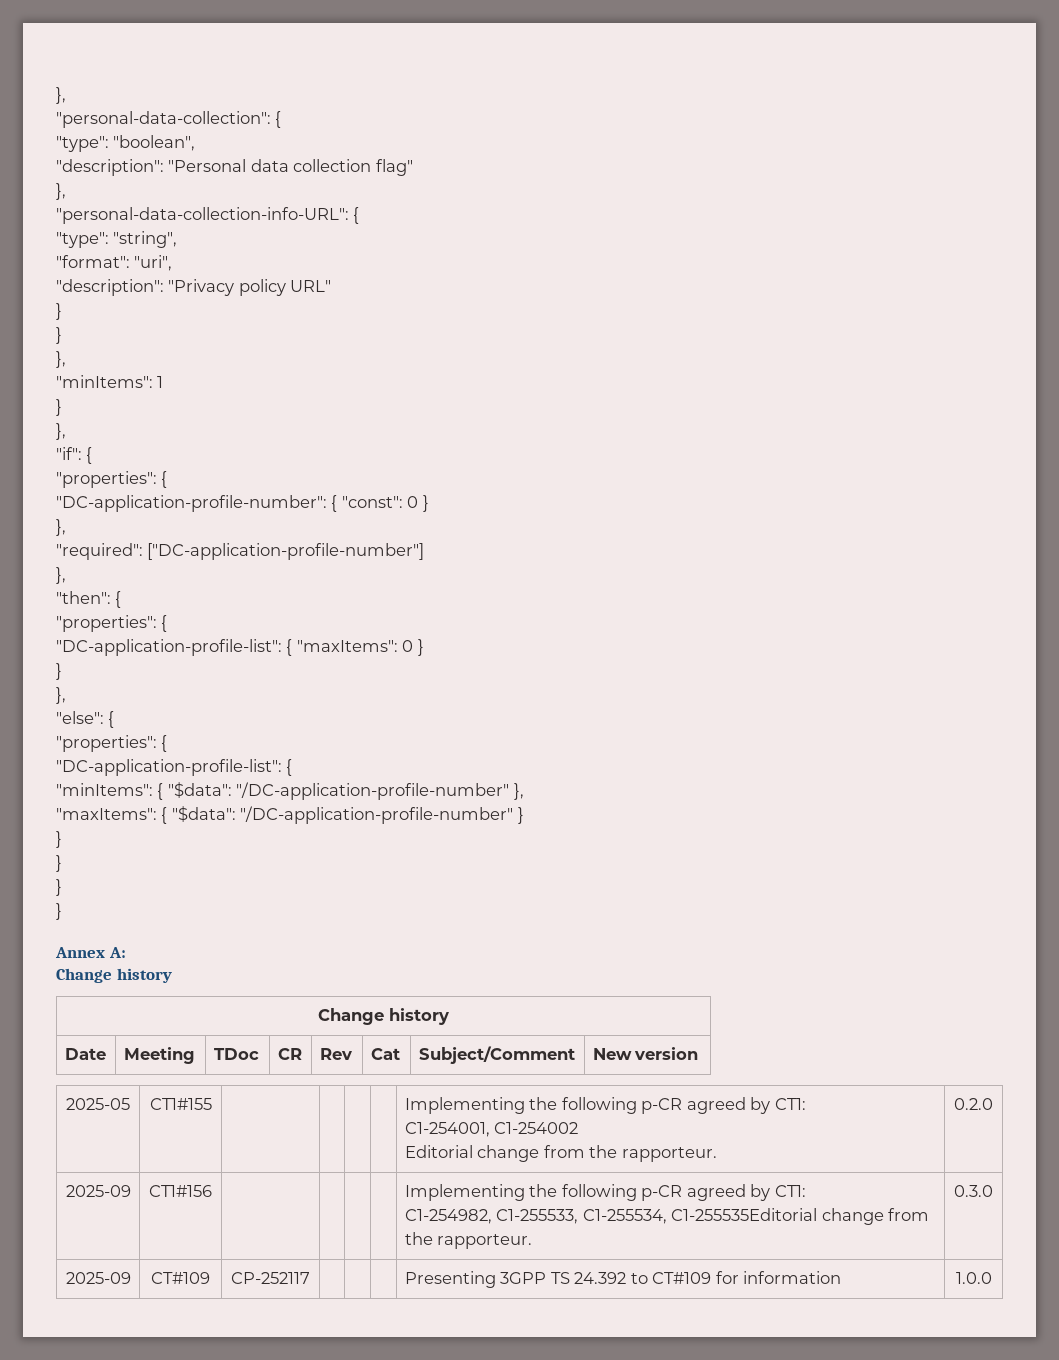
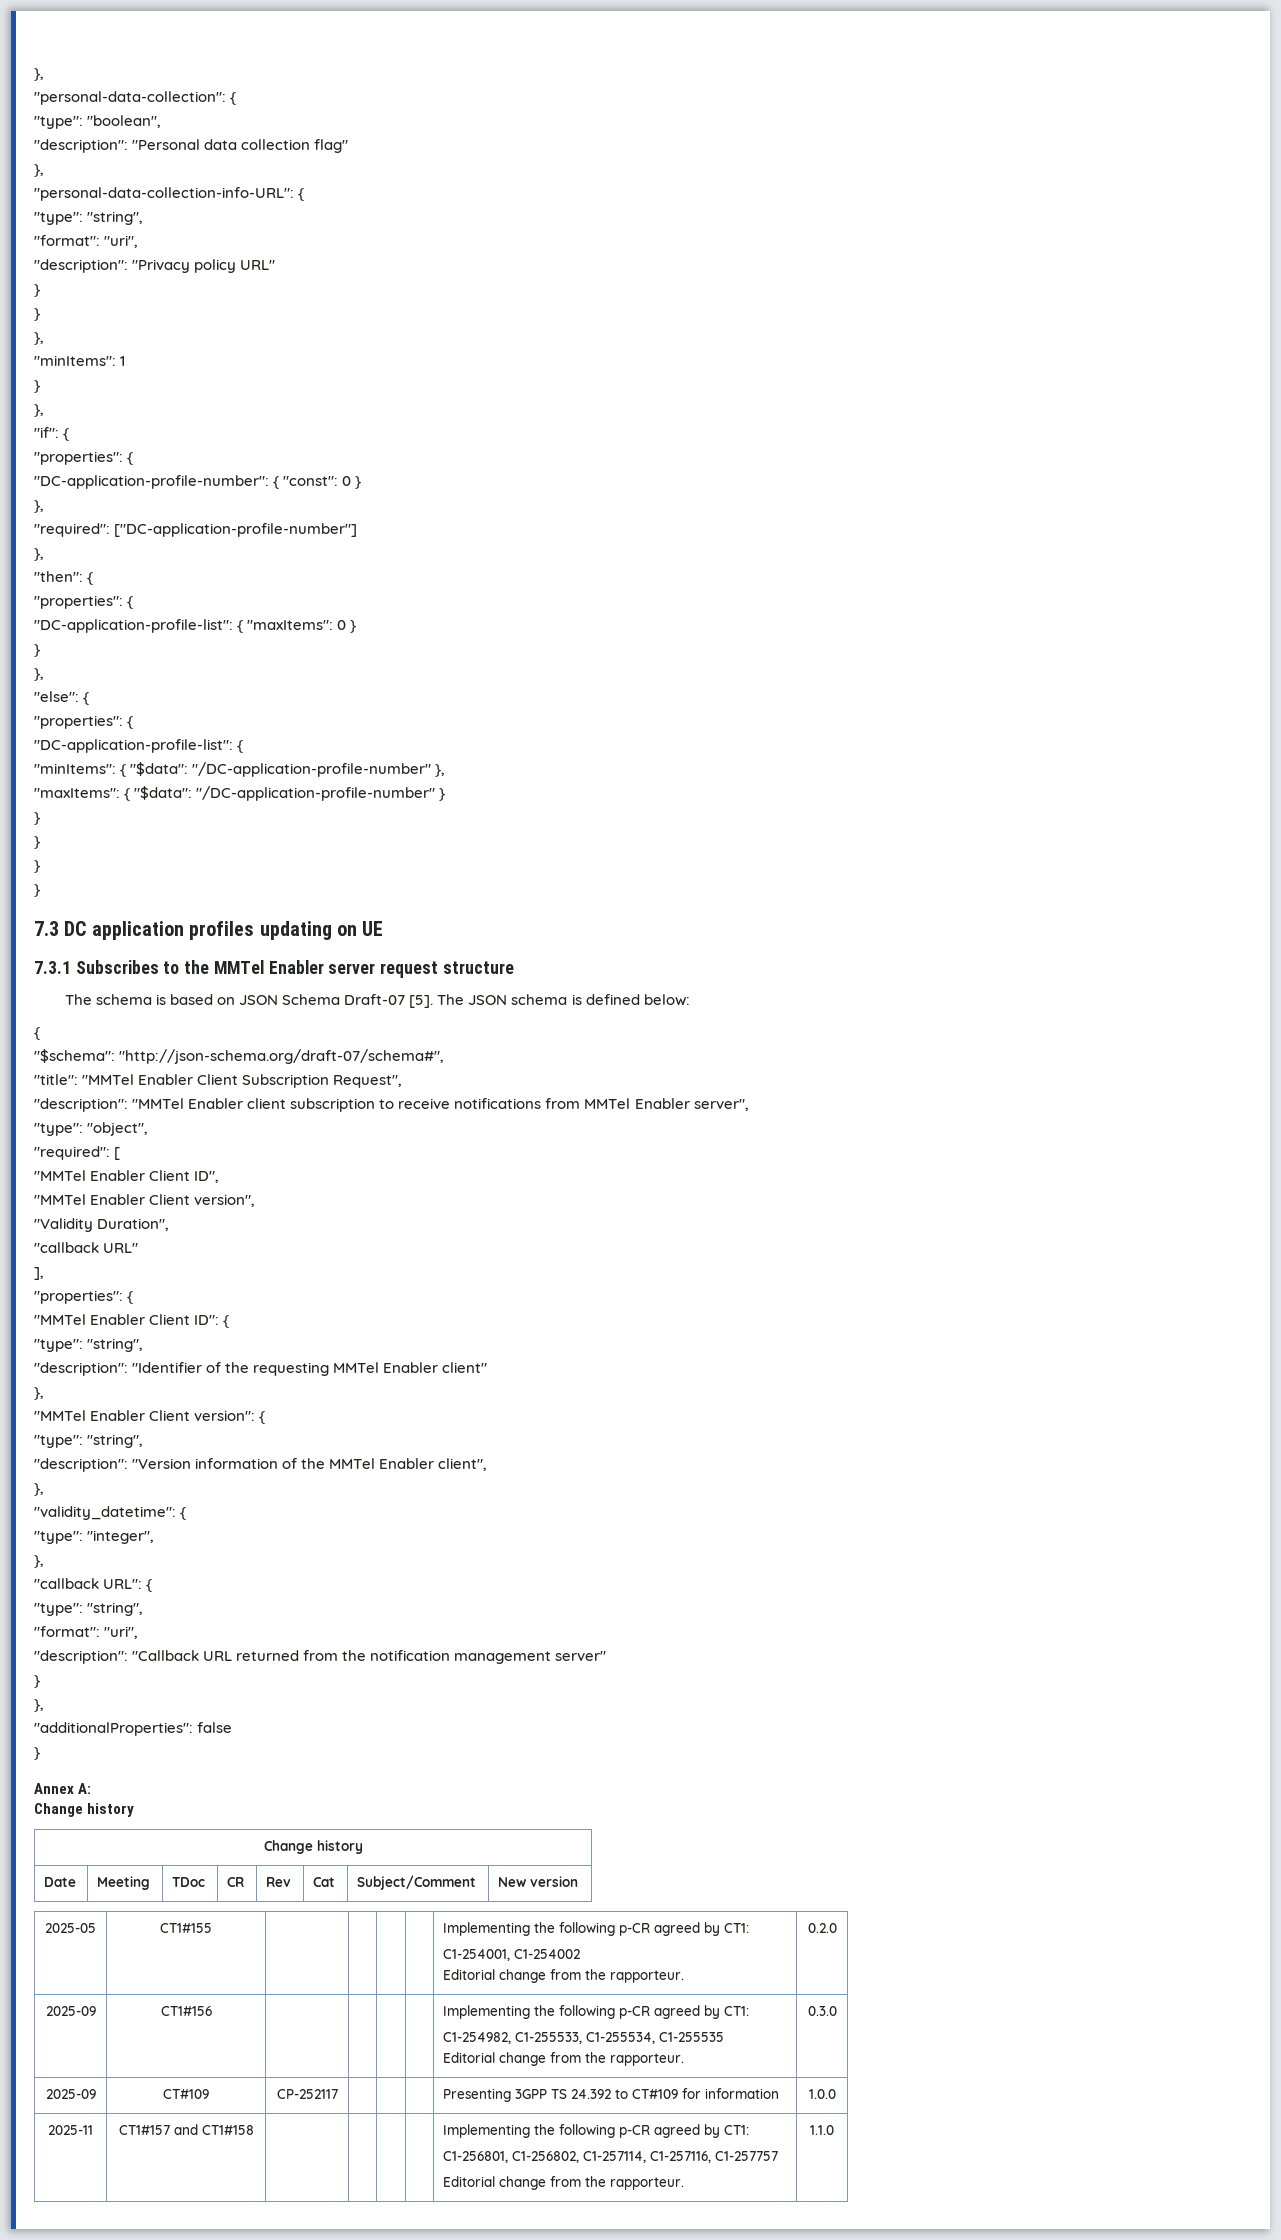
+ 7.3 DC application profiles updating on UE
+ 7.3.1 Subscribes to the MMTel Enabler server request structure
+ The schema is based on JSON Schema Draft-07 [5]. The JSON schema is defined below:
+ {
+ "$schema": "http://json-schema.org/draft-07/schema#",
+ "title": "MMTel Enabler Client Subscription Request",
+ "description": "MMTel Enabler client subscription to receive notifications from MMTel Enabler server",
+ "type": "object",
+ "required": [
+ "MMTel Enabler Client ID",
+ "MMTel Enabler Client version",
+ "Validity Duration",
+ "callback URL"
+ ],
+ "properties": {
+ "MMTel Enabler Client ID": {
+ "type": "string",
+ "description": "Identifier of the requesting MMTel Enabler client"
+ },
+ "MMTel Enabler Client version": {
+ "type": "string",
+ "description": "Version information of the MMTel Enabler client",
+ },
+ "validity_datetime": {
+ "type": "integer",
+ },
+ "callback URL": {
+ "type": "string",
+ "format": "uri",
+ "description": "Callback URL returned from the notification management server"
+ }
+ },
+ "additionalProperties": false
+ }
  2025-09 | CT1#156 | | | | | Implementing the following p-CR agreed by CT1:
- C1-254982, C1-255533, C1-255534, C1-255535Editorial change from the rapporteur. | 0.3.0
+ C1-254982, C1-255533, C1-255534, C1-255535
+ Editorial change from the rapporteur. | 0.3.0
+ 2025-11 | CT1#157 and CT1#158 | | | | | Implementing the following p-CR agreed by CT1:
+ C1-256801, C1-256802, C1-257114, C1-257116, C1-257757
+ Editorial change from the rapporteur. | 1.1.0

